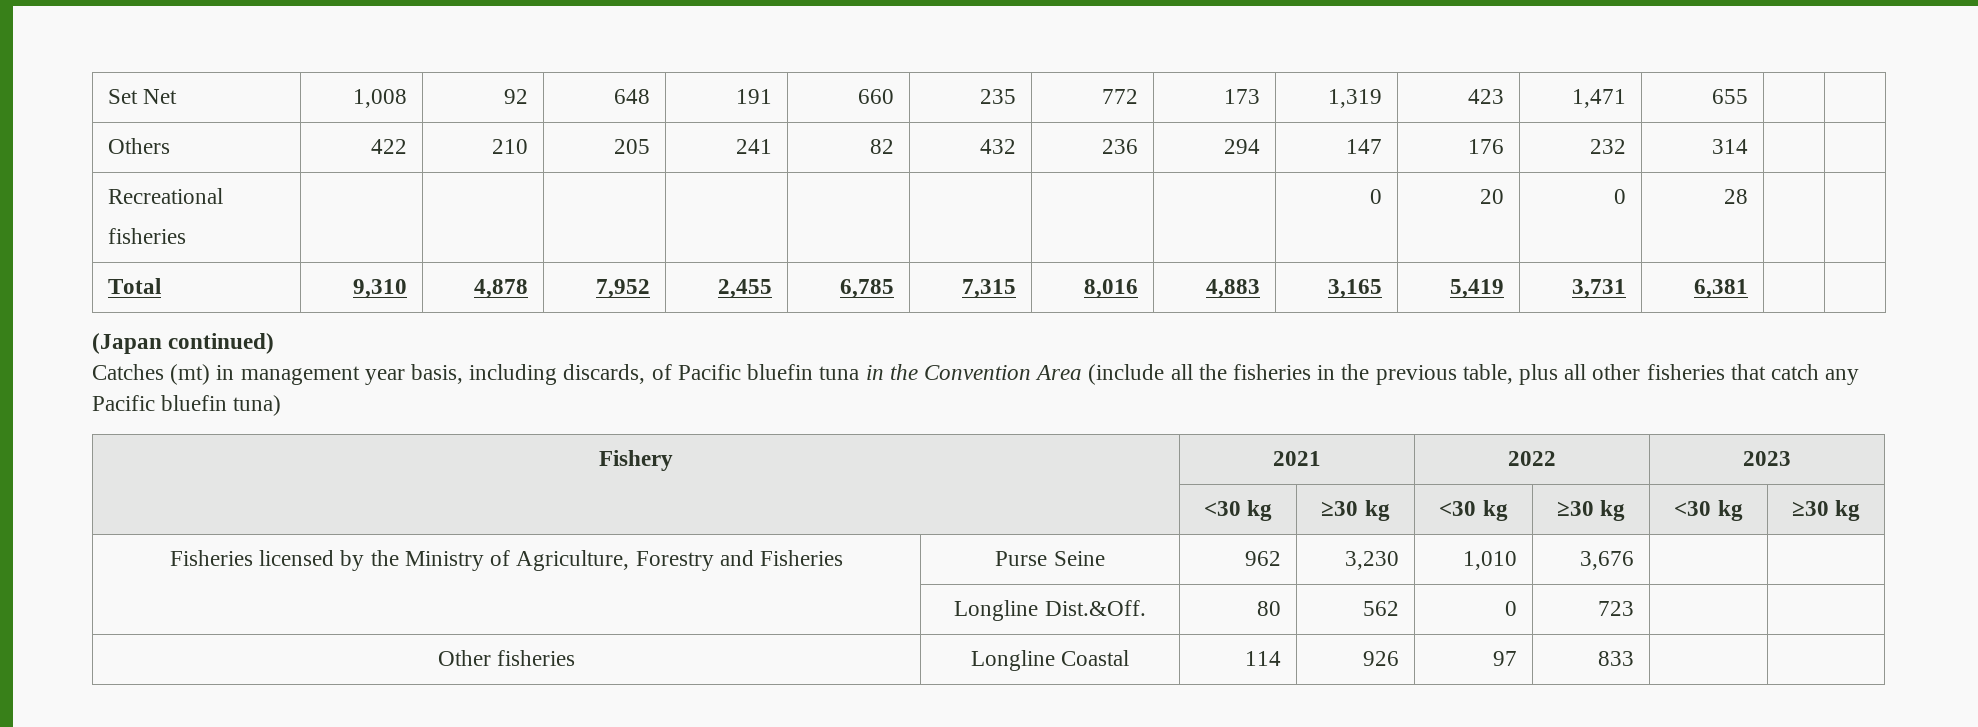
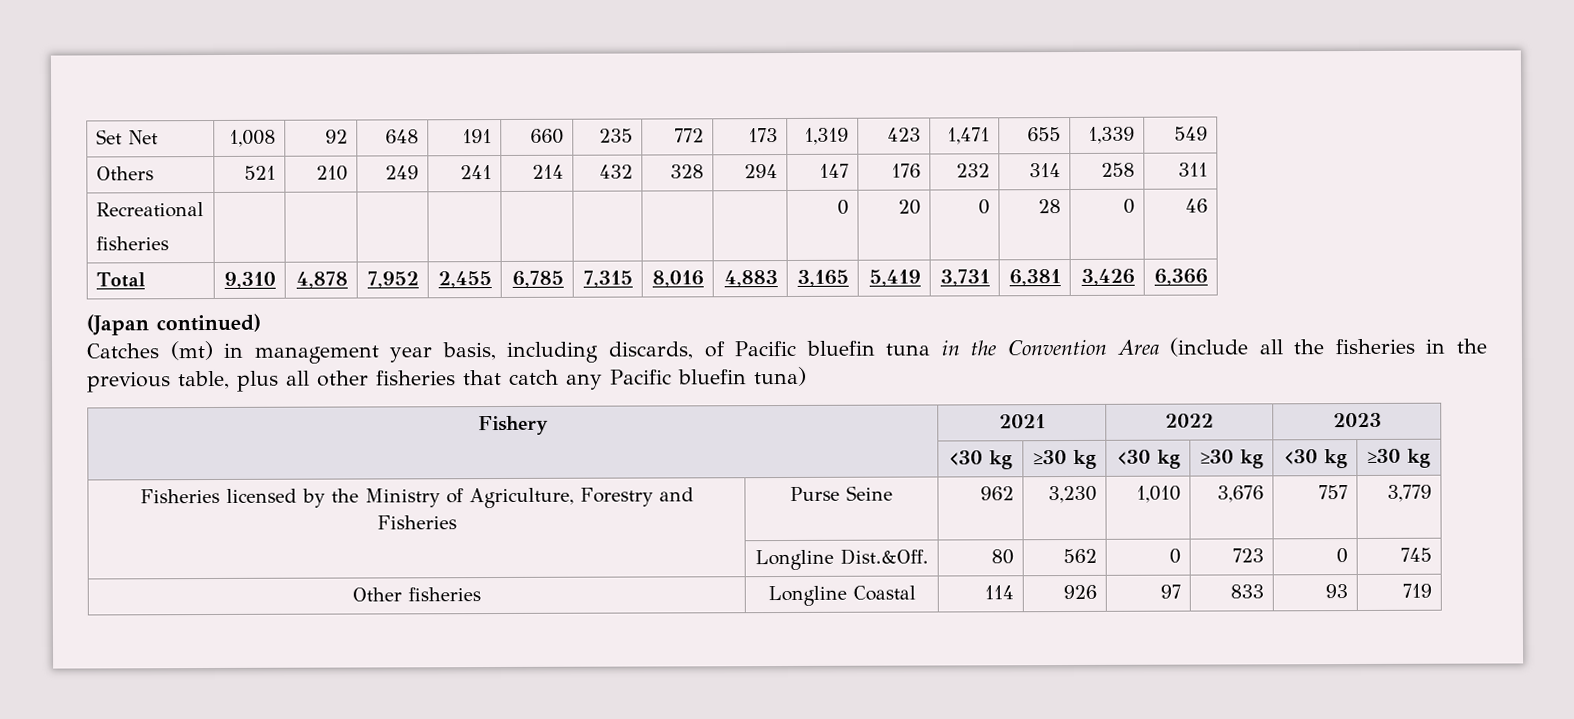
- Set Net | 1,008 | 92 | 648 | 191 | 660 | 235 | 772 | 173 | 1,319 | 423 | 1,471 | 655 | |
+ Set Net | 1,008 | 92 | 648 | 191 | 660 | 235 | 772 | 173 | 1,319 | 423 | 1,471 | 655 | 1,339 | 549
- Others | 422 | 210 | 205 | 241 | 82 | 432 | 236 | 294 | 147 | 176 | 232 | 314 | |
+ Others | 521 | 210 | 249 | 241 | 214 | 432 | 328 | 294 | 147 | 176 | 232 | 314 | 258 | 311
  Recreational
- fisheries | | | | | | | | | 0 | 20 | 0 | 28 | |
+ fisheries | | | | | | | | | 0 | 20 | 0 | 28 | 0 | 46
- Total | 9,310 | 4,878 | 7,952 | 2,455 | 6,785 | 7,315 | 8,016 | 4,883 | 3,165 | 5,419 | 3,731 | 6,381 | |
+ Total | 9,310 | 4,878 | 7,952 | 2,455 | 6,785 | 7,315 | 8,016 | 4,883 | 3,165 | 5,419 | 3,731 | 6,381 | 3,426 | 6,366
- Fisheries licensed by the Ministry of Agriculture, Forestry and Fisheries | Purse Seine | 962 | 3,230 | 1,010 | 3,676 | |
+ Fisheries licensed by the Ministry of Agriculture, Forestry and Fisheries | Purse Seine | 962 | 3,230 | 1,010 | 3,676 | 757 | 3,779
- | Longline Dist.&Off. | 80 | 562 | 0 | 723 | |
+ | Longline Dist.&Off. | 80 | 562 | 0 | 723 | 0 | 745
- Other fisheries | Longline Coastal | 114 | 926 | 97 | 833 | |
+ Other fisheries | Longline Coastal | 114 | 926 | 97 | 833 | 93 | 719

